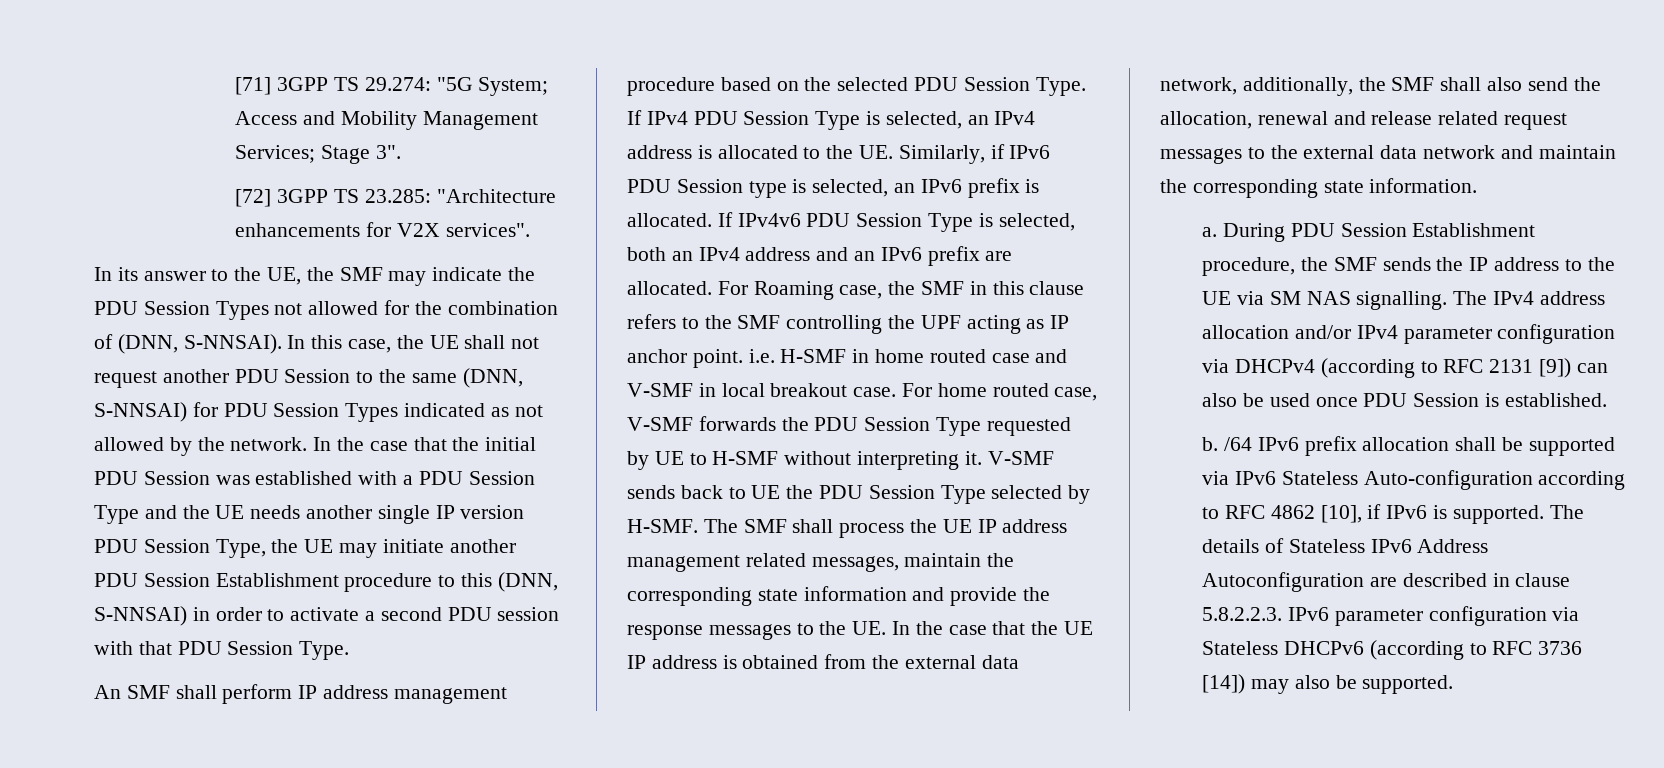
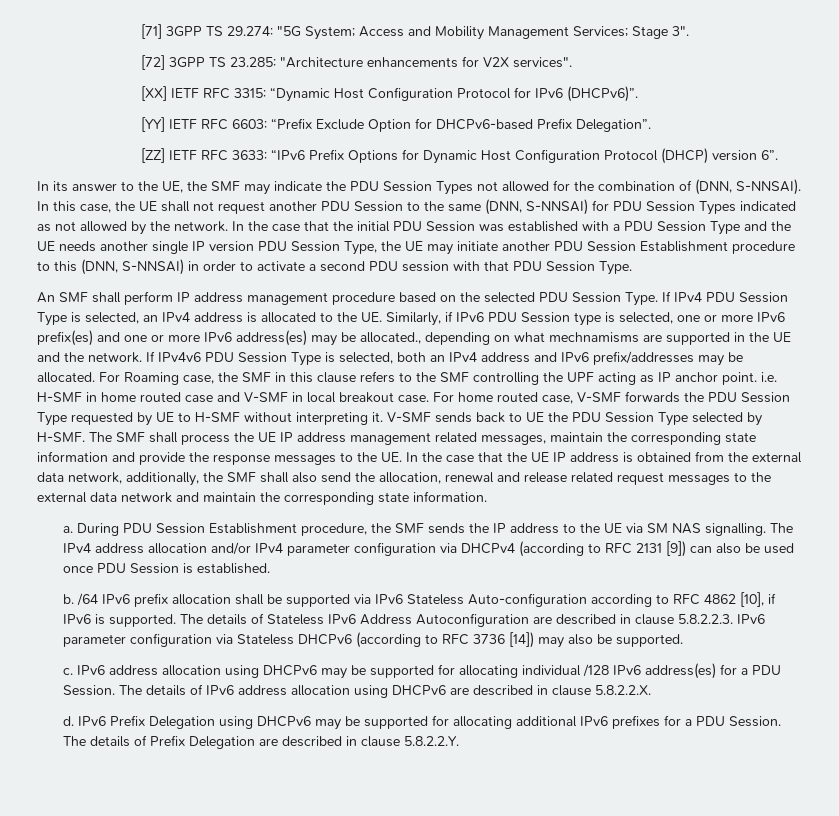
+ [XX] IETF RFC 3315: “Dynamic Host Configuration Protocol for IPv6 (DHCPv6)”.
+ [YY] IETF RFC 6603: “Prefix Exclude Option for DHCPv6-based Prefix Delegation”.
+ [ZZ] IETF RFC 3633: “IPv6 Prefix Options for Dynamic Host Configuration Protocol (DHCP) version 6”.
- If IPv4 PDU Session Type is selected, an IPv4 address is allocated to the UE. Similarly, if IPv6 PDU Session type is selected, an IPv6 prefix is allocated.
+ If IPv4 PDU Session Type is selected, an IPv4 address is allocated to the UE. Similarly, if IPv6 PDU Session type is selected, one or more IPv6 prefix(es) and one or more IPv6 address(es) may be allocated., depending on what mechnamisms are supported in the UE and the network.
- If IPv4v6 PDU Session Type is selected, both an IPv4 address and an IPv6 prefix are allocated.
+ If IPv4v6 PDU Session Type is selected, both an IPv4 address and IPv6 prefix/addresses may be allocated.
+ c. IPv6 address allocation using DHCPv6 may be supported for allocating individual /128 IPv6 address(es) for a PDU Session. The details of IPv6 address allocation using DHCPv6 are described in clause 5.8.2.2.X.
+ d. IPv6 Prefix Delegation using DHCPv6 may be supported for allocating additional IPv6 prefixes for a PDU Session. The details of Prefix Delegation are described in clause 5.8.2.2.Y.

